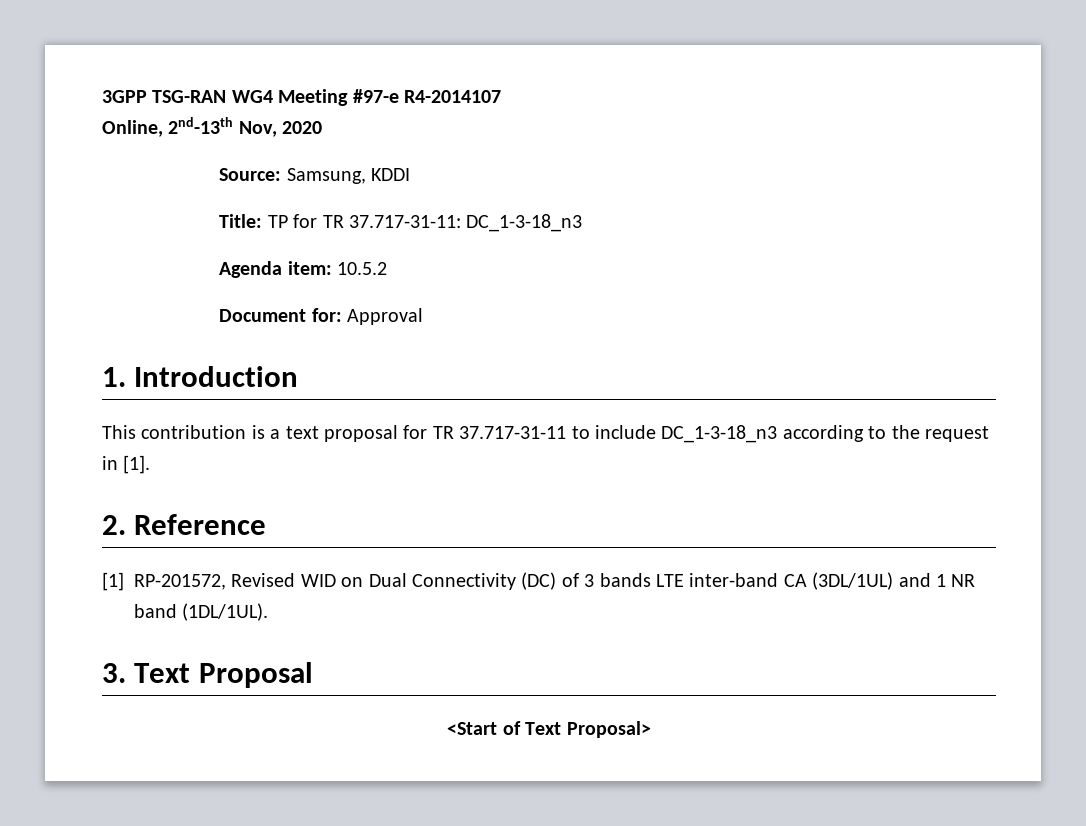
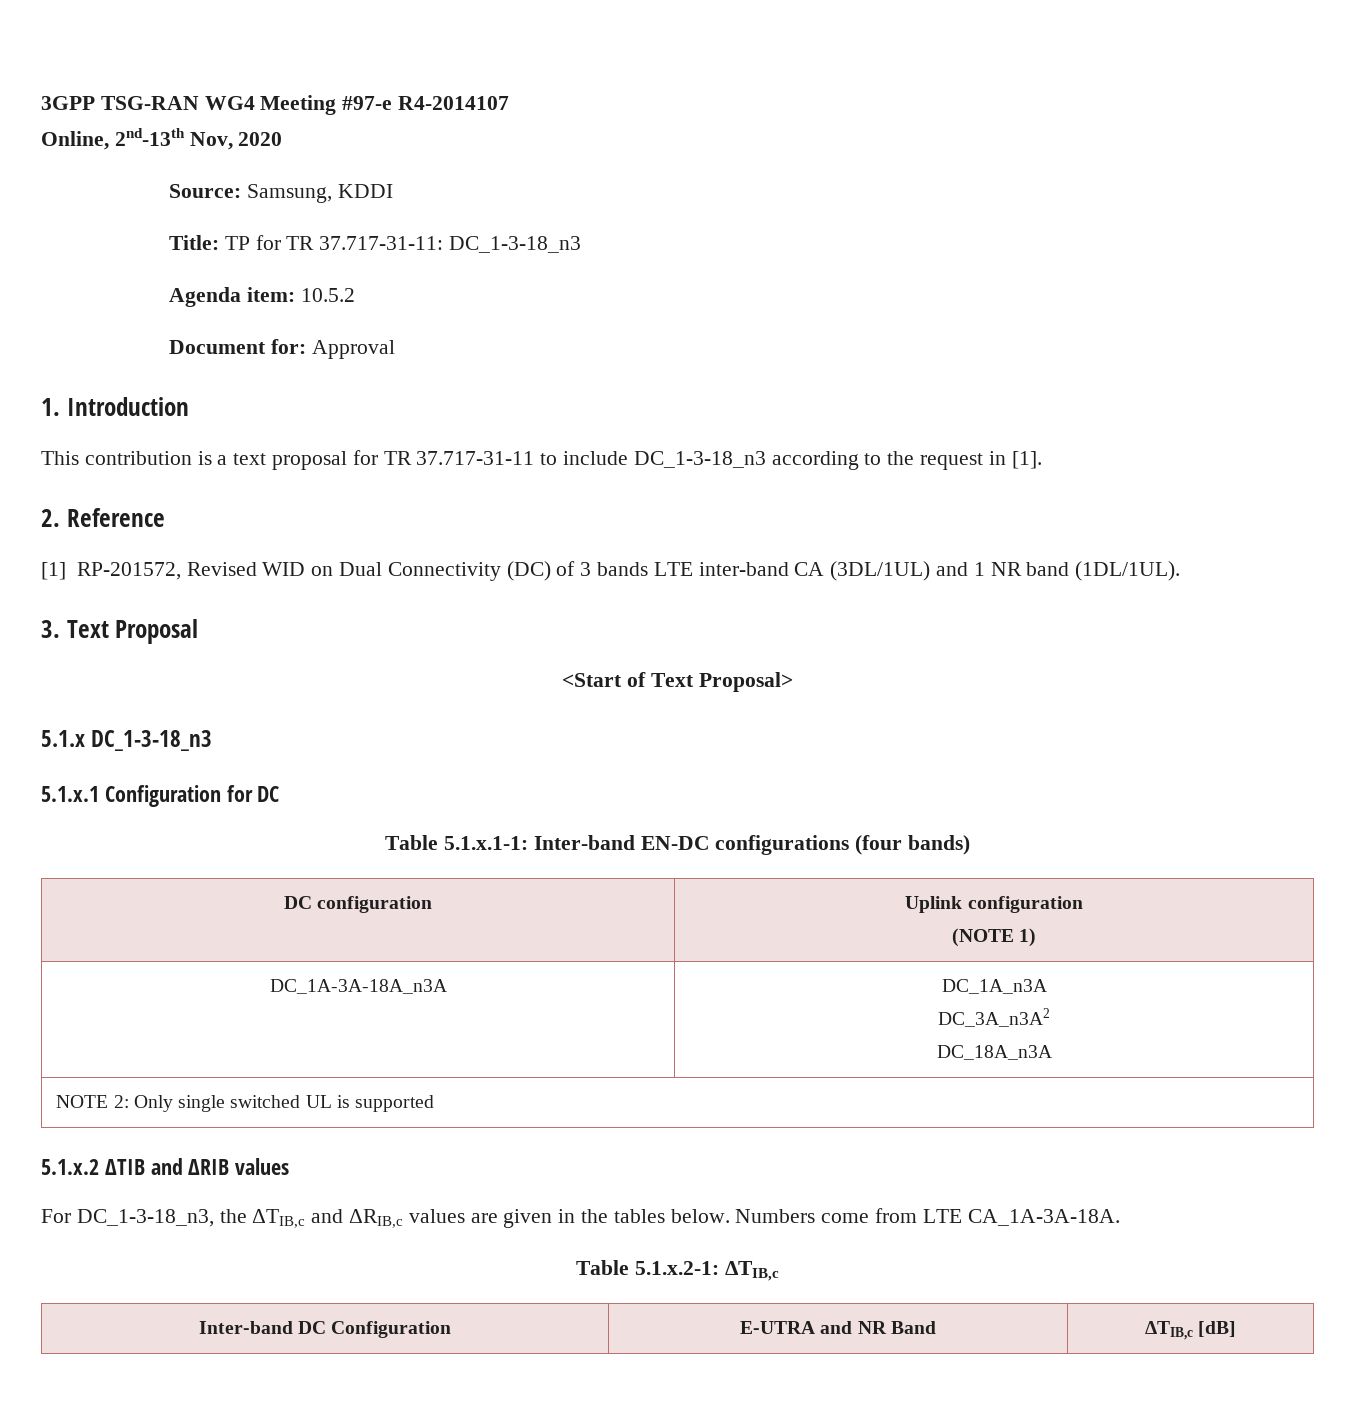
+ 5.1.x DC_1-3-18_n3
+ 5.1.x.1 Configuration for DC
+ Table 5.1.x.1-1: Inter-band EN-DC configurations (four bands)
+ DC configuration | Uplink configuration
+ (NOTE 1)
+ DC_1A-3A-18A_n3A | DC_1A_n3A
+ DC_3A_n3A2
+ DC_18A_n3A
+ NOTE 2: Only single switched UL is supported
+ 5.1.x.2 ∆TIB and ∆RIB values
+ For DC_1-3-18_n3, the ΔTIB,c and ΔRIB,c values are given in the tables below. Numbers come from LTE CA_1A-3A-18A.
+ Table 5.1.x.2-1: ΔTIB,c
+ Inter-band DC Configuration | E-UTRA and NR Band | ΔTIB,c [dB]

